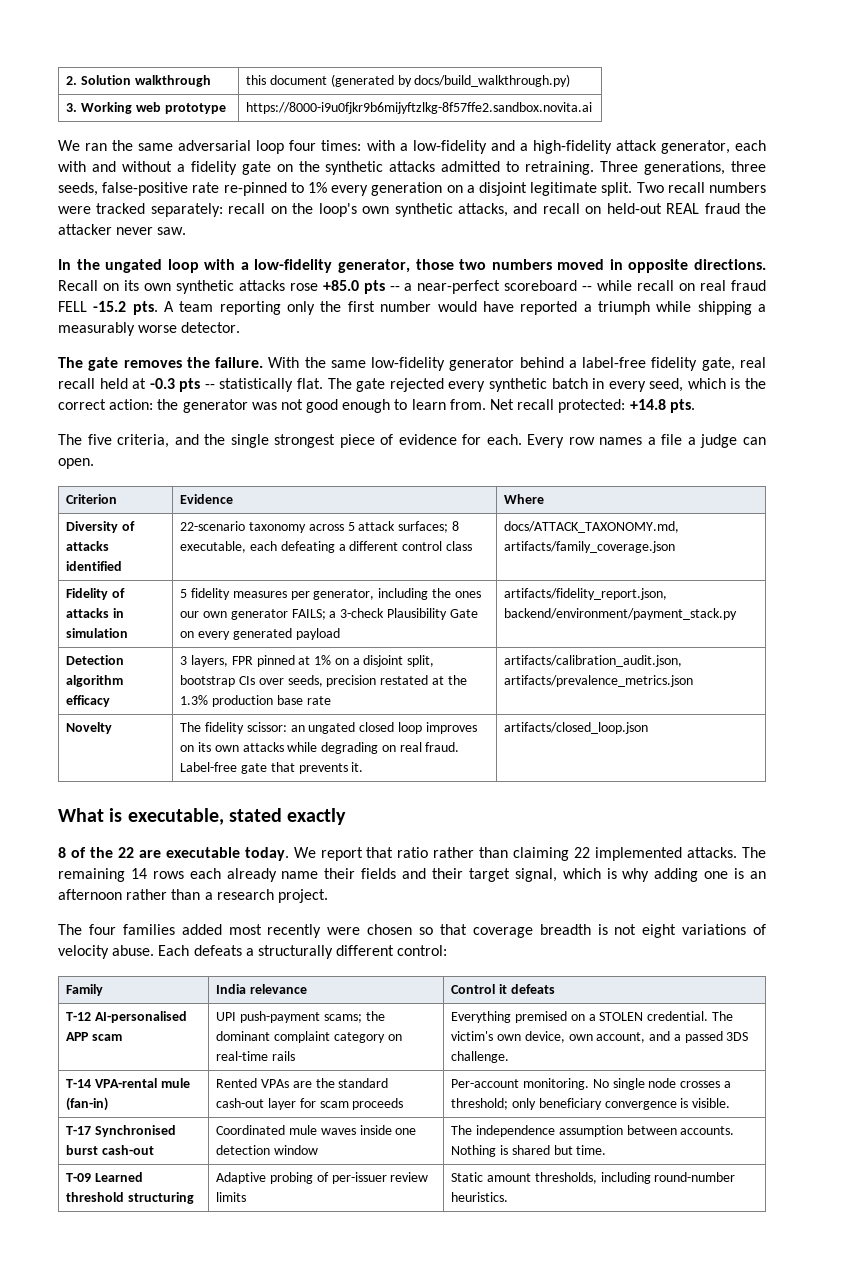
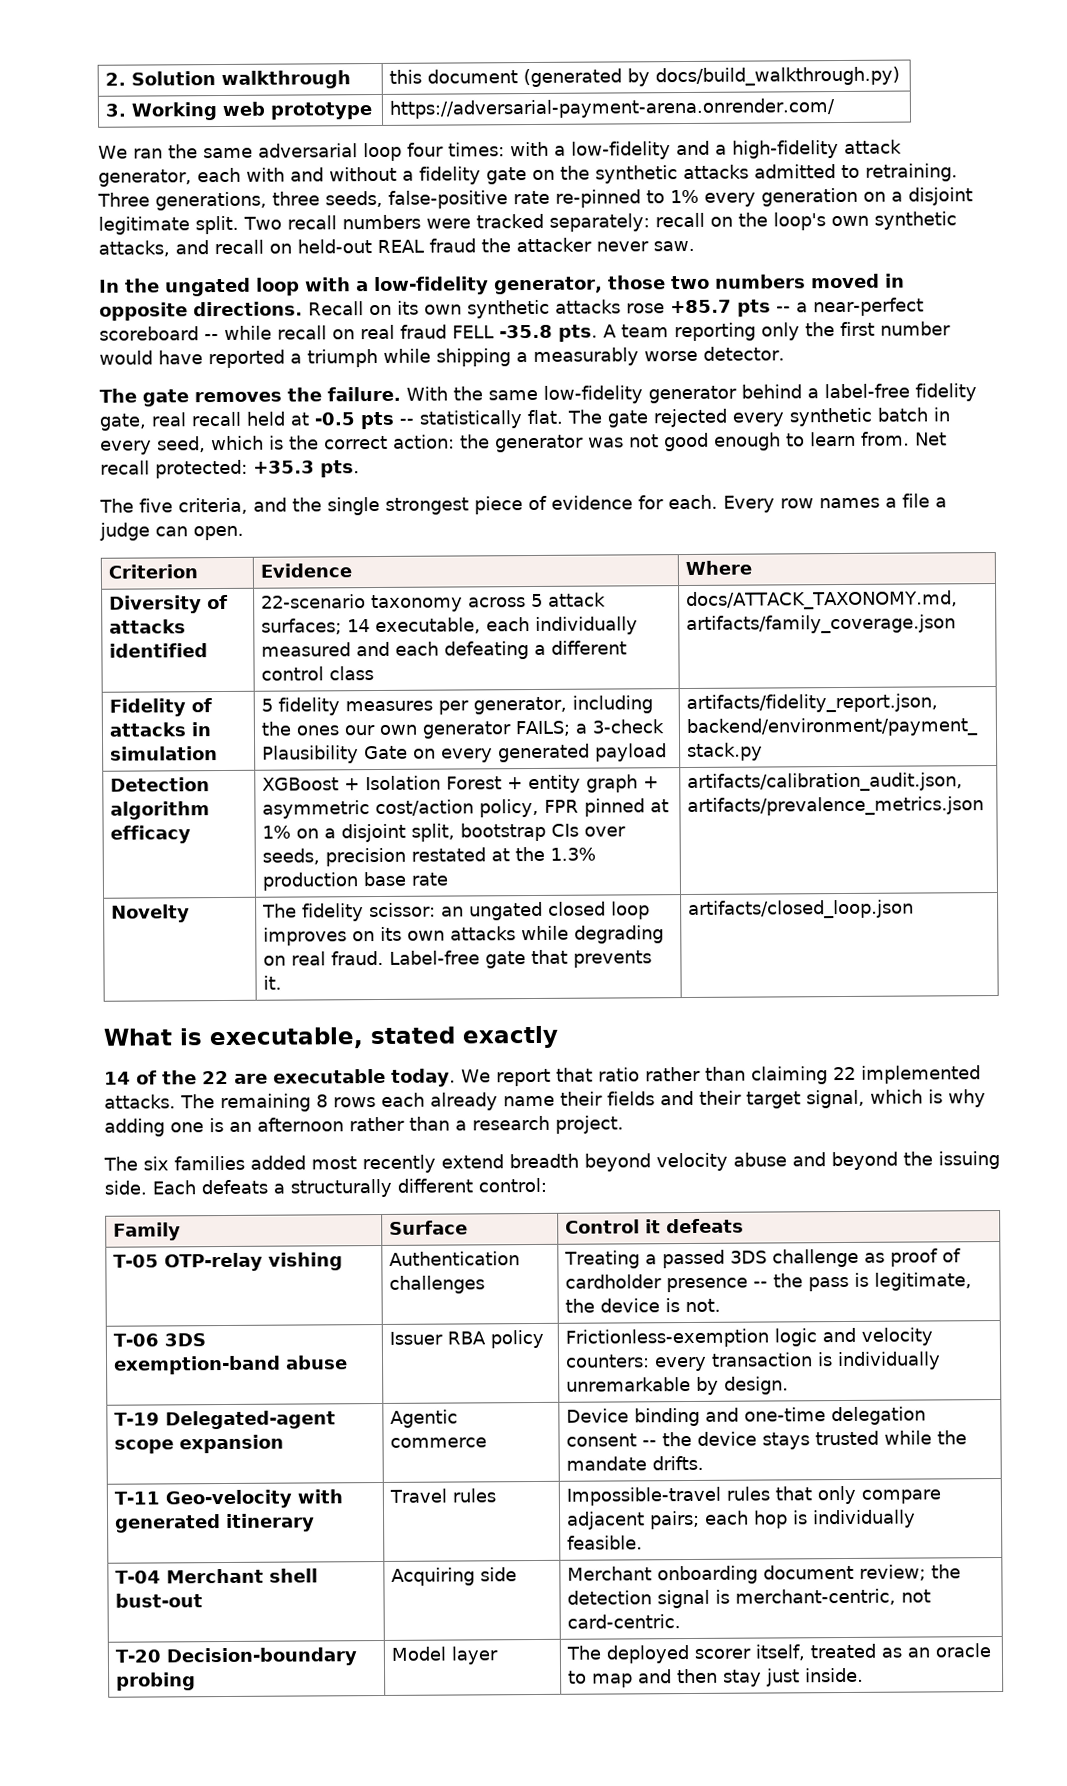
- 3. Working web prototype | https://8000-i9u0fjkr9b6mijyftzlkg-8f57ffe2.sandbox.novita.ai
+ 3. Working web prototype | https://adversarial-payment-arena.onrender.com/
- Recall on its own synthetic attacks rose +85.0 pts -- a near-perfect scoreboard -- while recall on real fraud FELL -15.2 pts.
+ Recall on its own synthetic attacks rose +85.7 pts -- a near-perfect scoreboard -- while recall on real fraud FELL -35.8 pts.
- With the same low-fidelity generator behind a label-free fidelity gate, real recall held at -0.3 pts -- statistically flat.
+ With the same low-fidelity generator behind a label-free fidelity gate, real recall held at -0.5 pts -- statistically flat.
- Net recall protected: +14.8 pts.
+ Net recall protected: +35.3 pts.
- Diversity of attacks identified | 22-scenario taxonomy across 5 attack surfaces; 8 executable, each defeating a different control class | docs/ATTACK_TAXONOMY.md, artifacts/family_coverage.json
+ Diversity of attacks identified | 22-scenario taxonomy across 5 attack surfaces; 14 executable, each individually measured and each defeating a different control class | docs/ATTACK_TAXONOMY.md, artifacts/family_coverage.json
- Detection algorithm efficacy | 3 layers, FPR pinned at 1% on a disjoint split, bootstrap CIs over seeds, precision restated at the 1.3% production base rate | artifacts/calibration_audit.json, artifacts/prevalence_metrics.json
+ Detection algorithm efficacy | XGBoost + Isolation Forest + entity graph + asymmetric cost/action policy, FPR pinned at 1% on a disjoint split, bootstrap CIs over seeds, precision restated at the 1.3% production base rate | artifacts/calibration_audit.json, artifacts/prevalence_metrics.json
- 8 of the 22 are executable today.
+ 14 of the 22 are executable today.
- The remaining 14 rows each already name their fields and their target signal, which is why adding one is an afternoon rather than a research project.
+ The remaining 8 rows each already name their fields and their target signal, which is why adding one is an afternoon rather than a research project.
- The four families added most recently were chosen so that coverage breadth is not eight variations of velocity abuse.
+ The six families added most recently extend breadth beyond velocity abuse and beyond the issuing side.
- Family | India relevance | Control it defeats
+ Family | Surface | Control it defeats
- T-12 AI-personalised APP scam | UPI push-payment scams; the dominant complaint category on real-time rails | Everything premised on a STOLEN credential. The victim's own device, own account, and a passed 3DS challenge.
- T-14 VPA-rental mule (fan-in) | Rented VPAs are the standard cash-out layer for scam proceeds | Per-account monitoring. No single node crosses a threshold; only beneficiary convergence is visible.
- T-17 Synchronised burst cash-out | Coordinated mule waves inside one detection window | The independence assumption between accounts. Nothing is shared but time.
- T-09 Learned threshold structuring | Adaptive probing of per-issuer review limits | Static amount thresholds, including round-number heuristics.
+ T-05 OTP-relay vishing | Authentication challenges | Treating a passed 3DS challenge as proof of cardholder presence -- the pass is legitimate, the device is not.
+ T-06 3DS exemption-band abuse | Issuer RBA policy | Frictionless-exemption logic and velocity counters: every transaction is individually unremarkable by design.
+ T-19 Delegated-agent scope expansion | Agentic commerce | Device binding and one-time delegation consent -- the device stays trusted while the mandate drifts.
+ T-11 Geo-velocity with generated itinerary | Travel rules | Impossible-travel rules that only compare adjacent pairs; each hop is individually feasible.
+ T-04 Merchant shell bust-out | Acquiring side | Merchant onboarding document review; the detection signal is merchant-centric, not card-centric.
+ T-20 Decision-boundary probing | Model layer | The deployed scorer itself, treated as an oracle to map and then stay just inside.

